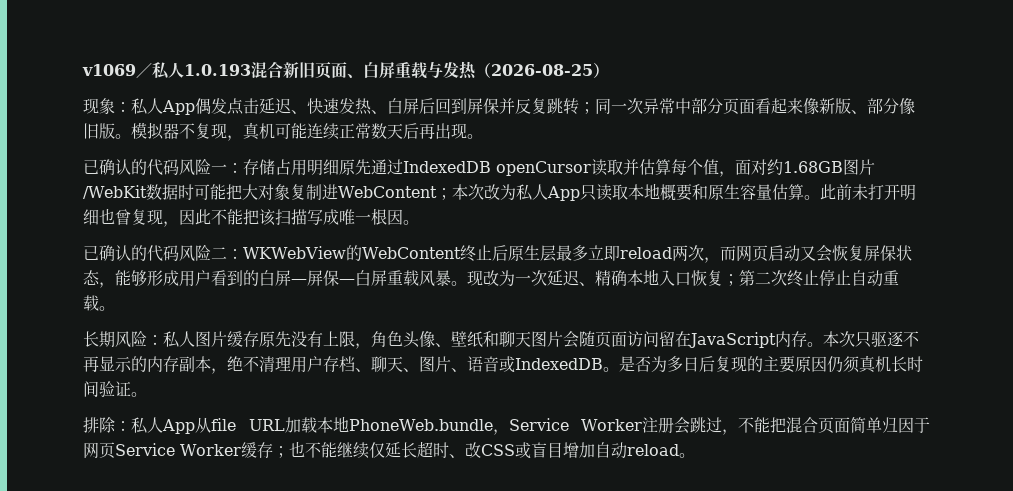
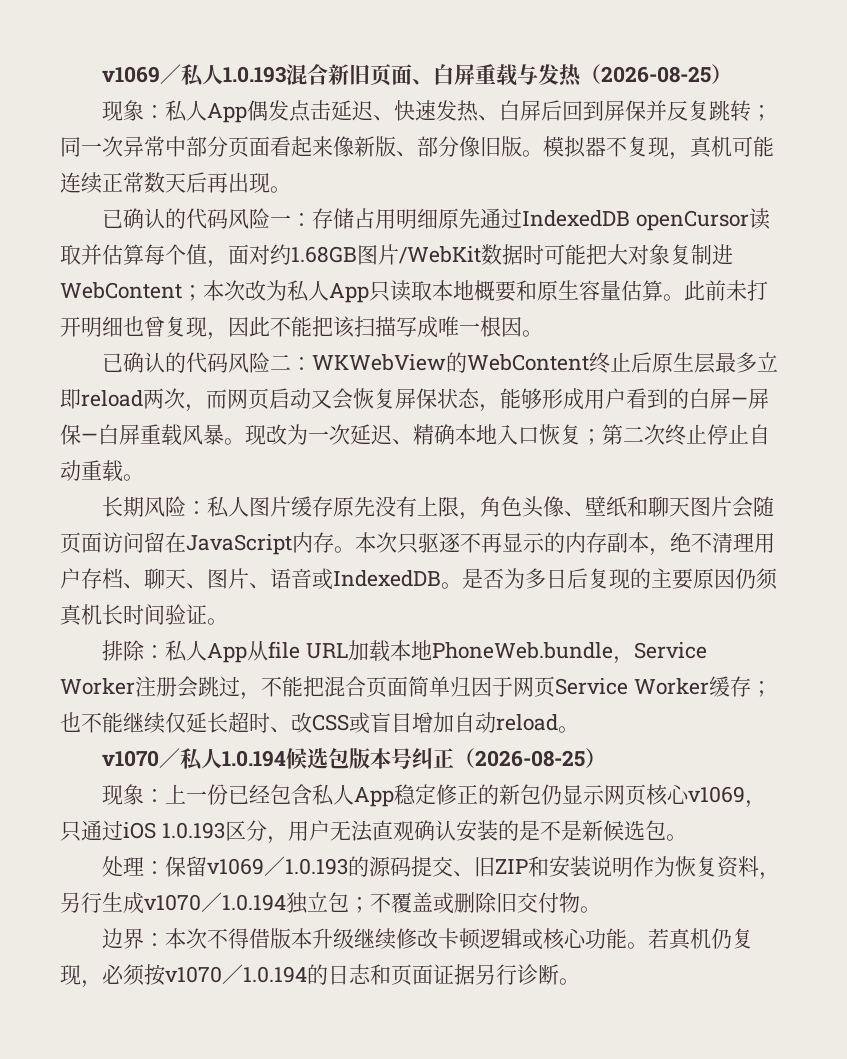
+ v1070／私人1.0.194候选包版本号纠正（2026-08-25）
+ 现象：上一份已经包含私人App稳定修正的新包仍显示网页核心v1069，只通过iOS 1.0.193区分，用户无法直观确认安装的是不是新候选包。
+ 处理：保留v1069／1.0.193的源码提交、旧ZIP和安装说明作为恢复资料，另行生成v1070／1.0.194独立包；不覆盖或删除旧交付物。
+ 边界：本次不得借版本升级继续修改卡顿逻辑或核心功能。若真机仍复现，必须按v1070／1.0.194的日志和页面证据另行诊断。

